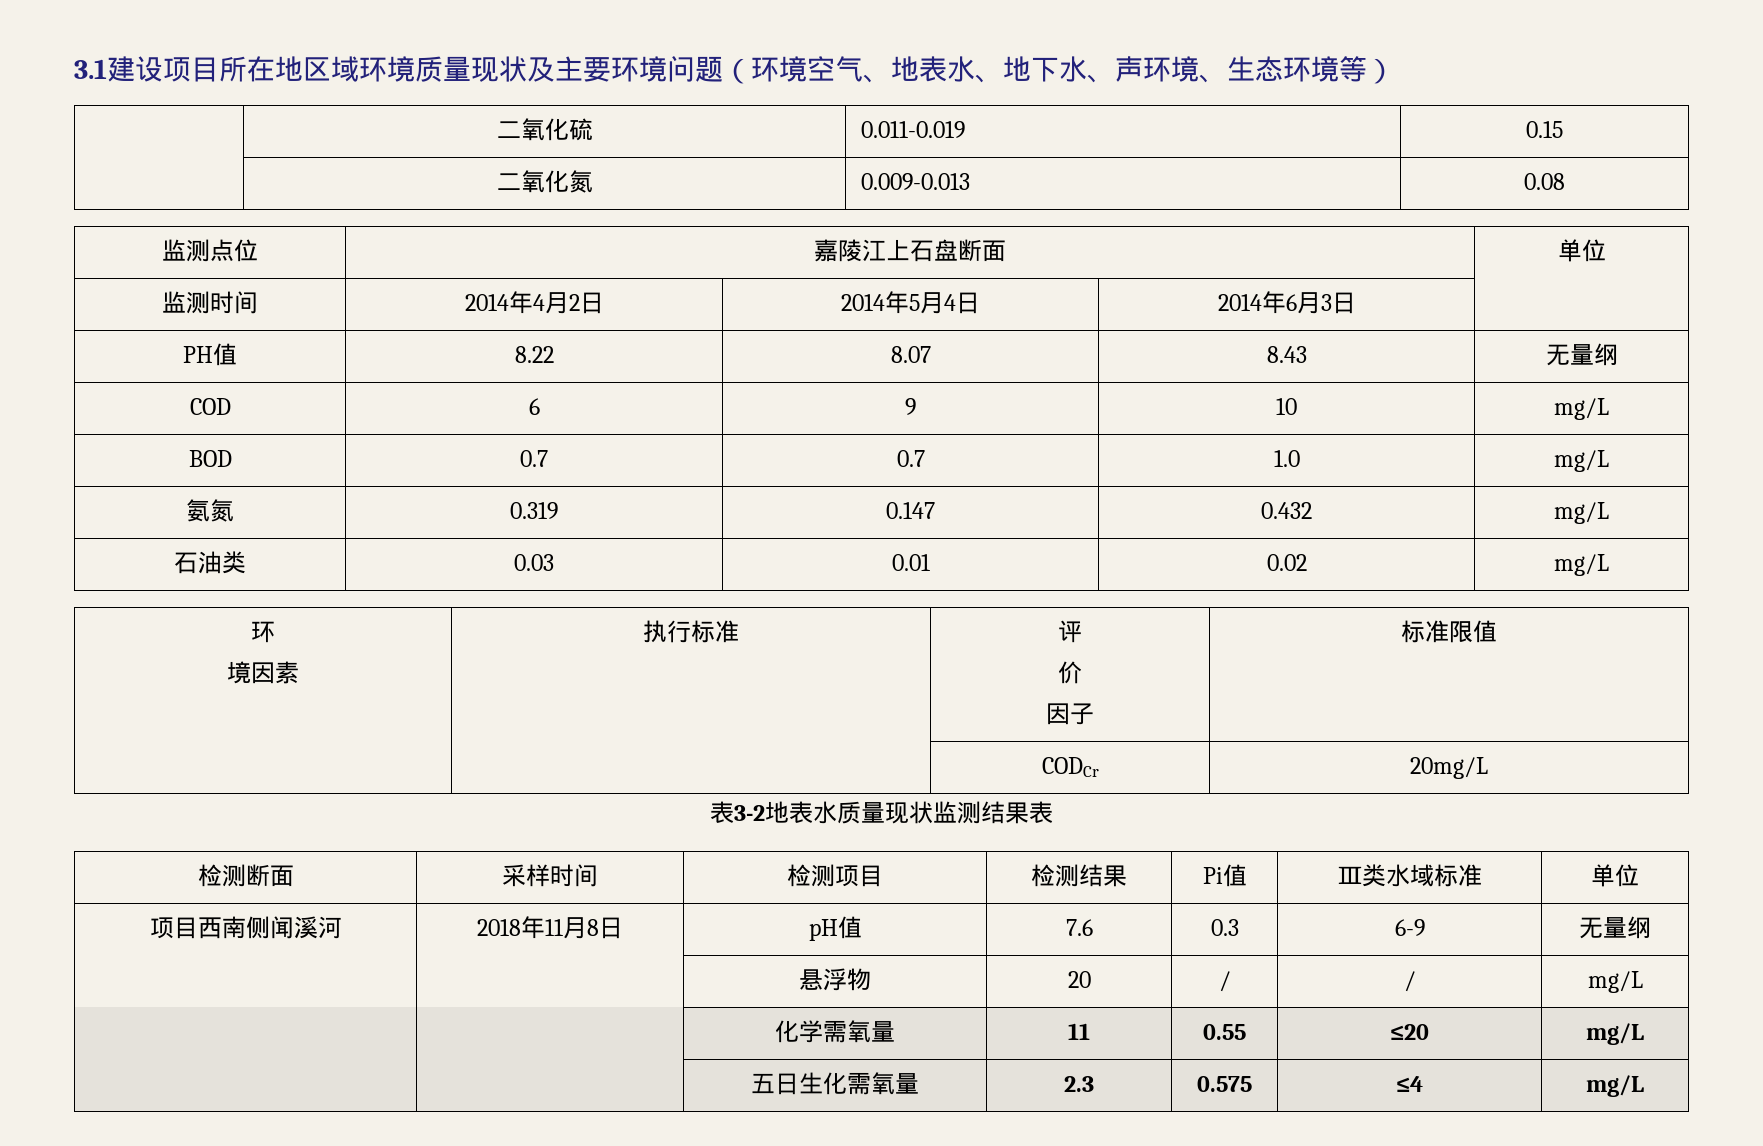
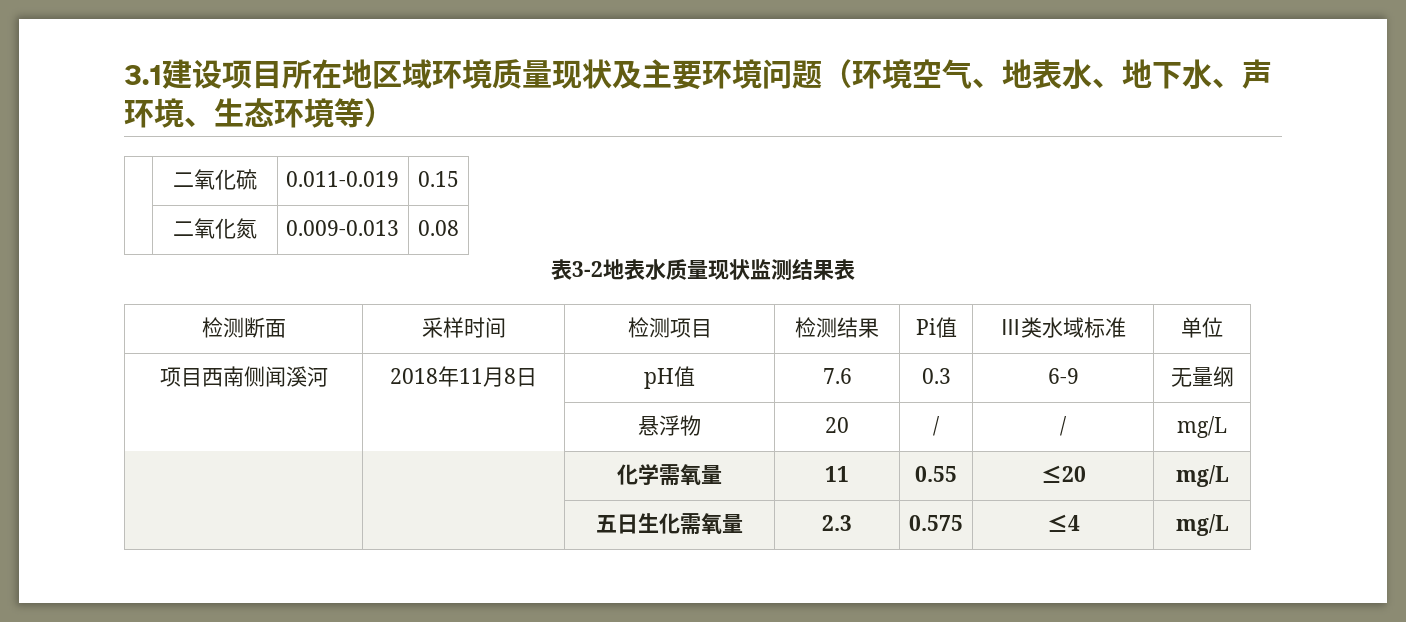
- 监测点位 | 嘉陵江上石盘断面 | 单位
- 监测时间 | 2014年4月2日 | 2014年5月4日 | 2014年6月3日 |
- PH值 | 8.22 | 8.07 | 8.43 | 无量纲
- COD | 6 | 9 | 10 | mg/L
- BOD | 0.7 | 0.7 | 1.0 | mg/L
- 氨氮 | 0.319 | 0.147 | 0.432 | mg/L
- 石油类 | 0.03 | 0.01 | 0.02 | mg/L
- 环
- 境因素 | 执行标准 | 评
- 价
- 因子 | 标准限值
- | | CODCr | 20mg/L

